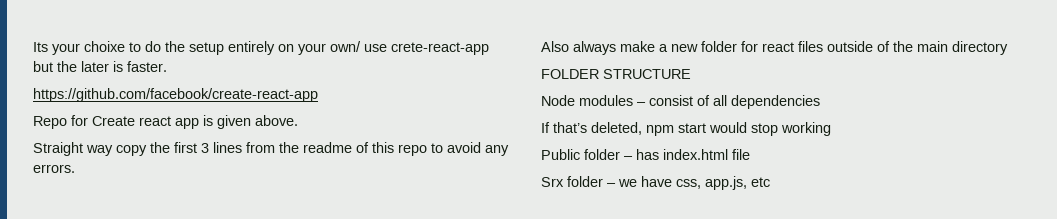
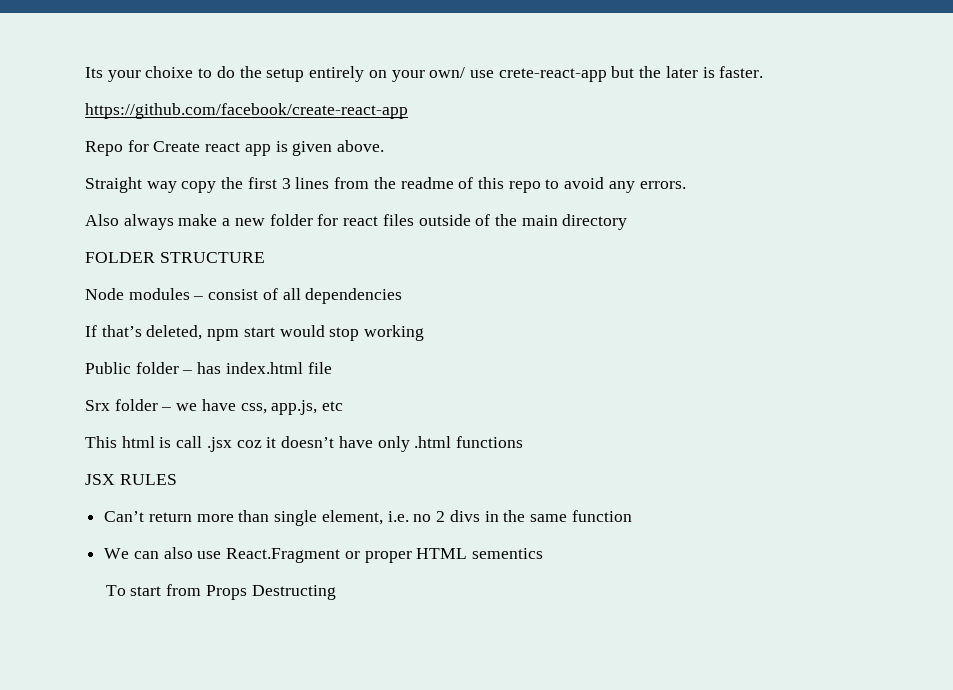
+ This html is call .jsx coz it doesn’t have only .html functions
+ JSX RULES
+ Can’t return more than single element, i.e. no 2 divs in the same function
+ We can also use React.Fragment or proper HTML sementics
+ To start from Props Destructing

